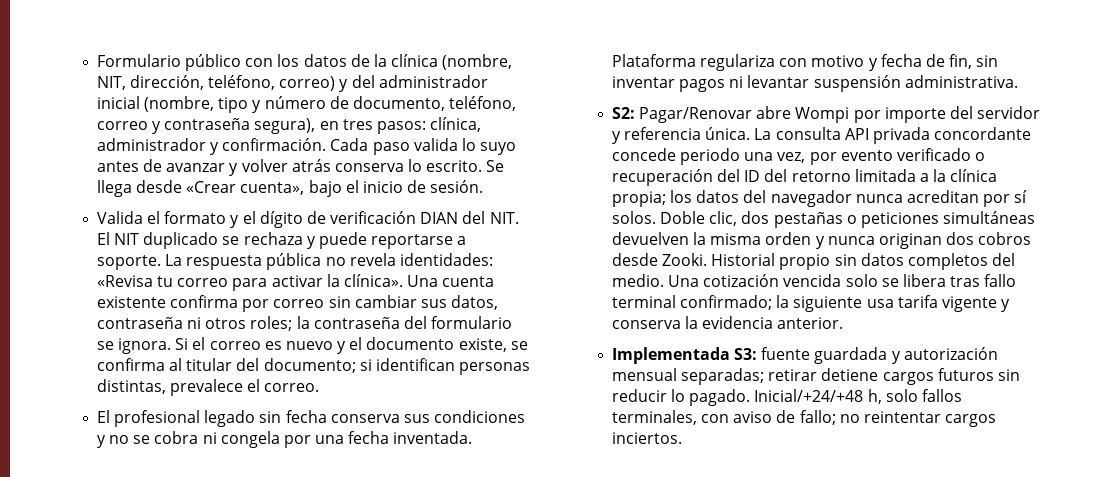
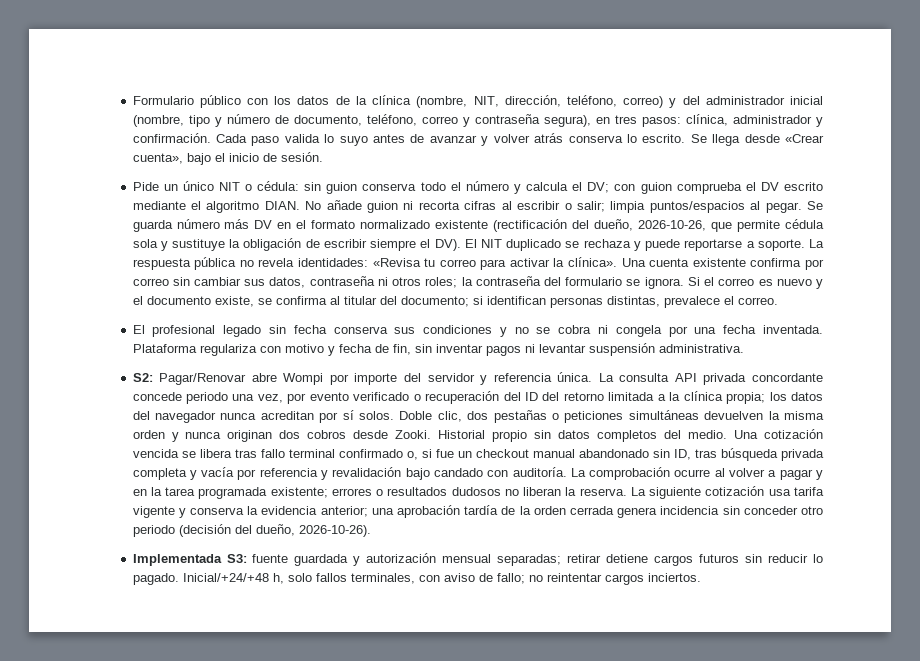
- Valida el formato y el dígito de verificación DIAN del NIT. El NIT duplicado se rechaza y puede reportarse a soporte.
+ Pide un único NIT o cédula: sin guion conserva todo el número y calcula el DV; con guion comprueba el DV escrito mediante el algoritmo DIAN. No añade guion ni recorta cifras al escribir o salir; limpia puntos/espacios al pegar. Se guarda número más DV en el formato normalizado existente (rectificación del dueño, 2026-10-26, que permite cédula sola y sustituye la obligación de escribir siempre el DV). El NIT duplicado se rechaza y puede reportarse a soporte.
- Una cotización vencida solo se libera tras fallo terminal confirmado; la siguiente usa tarifa vigente y conserva la evidencia anterior.
+ Una cotización vencida se libera tras fallo terminal confirmado o, si fue un checkout manual abandonado sin ID, tras búsqueda privada completa y vacía por referencia y revalidación bajo candado con auditoría. La comprobación ocurre al volver a pagar y en la tarea programada existente; errores o resultados dudosos no liberan la reserva. La siguiente cotización usa tarifa vigente y conserva la evidencia anterior; una aprobación tardía de la orden cerrada genera incidencia sin conceder otro periodo (decisión del dueño, 2026-10-26).

